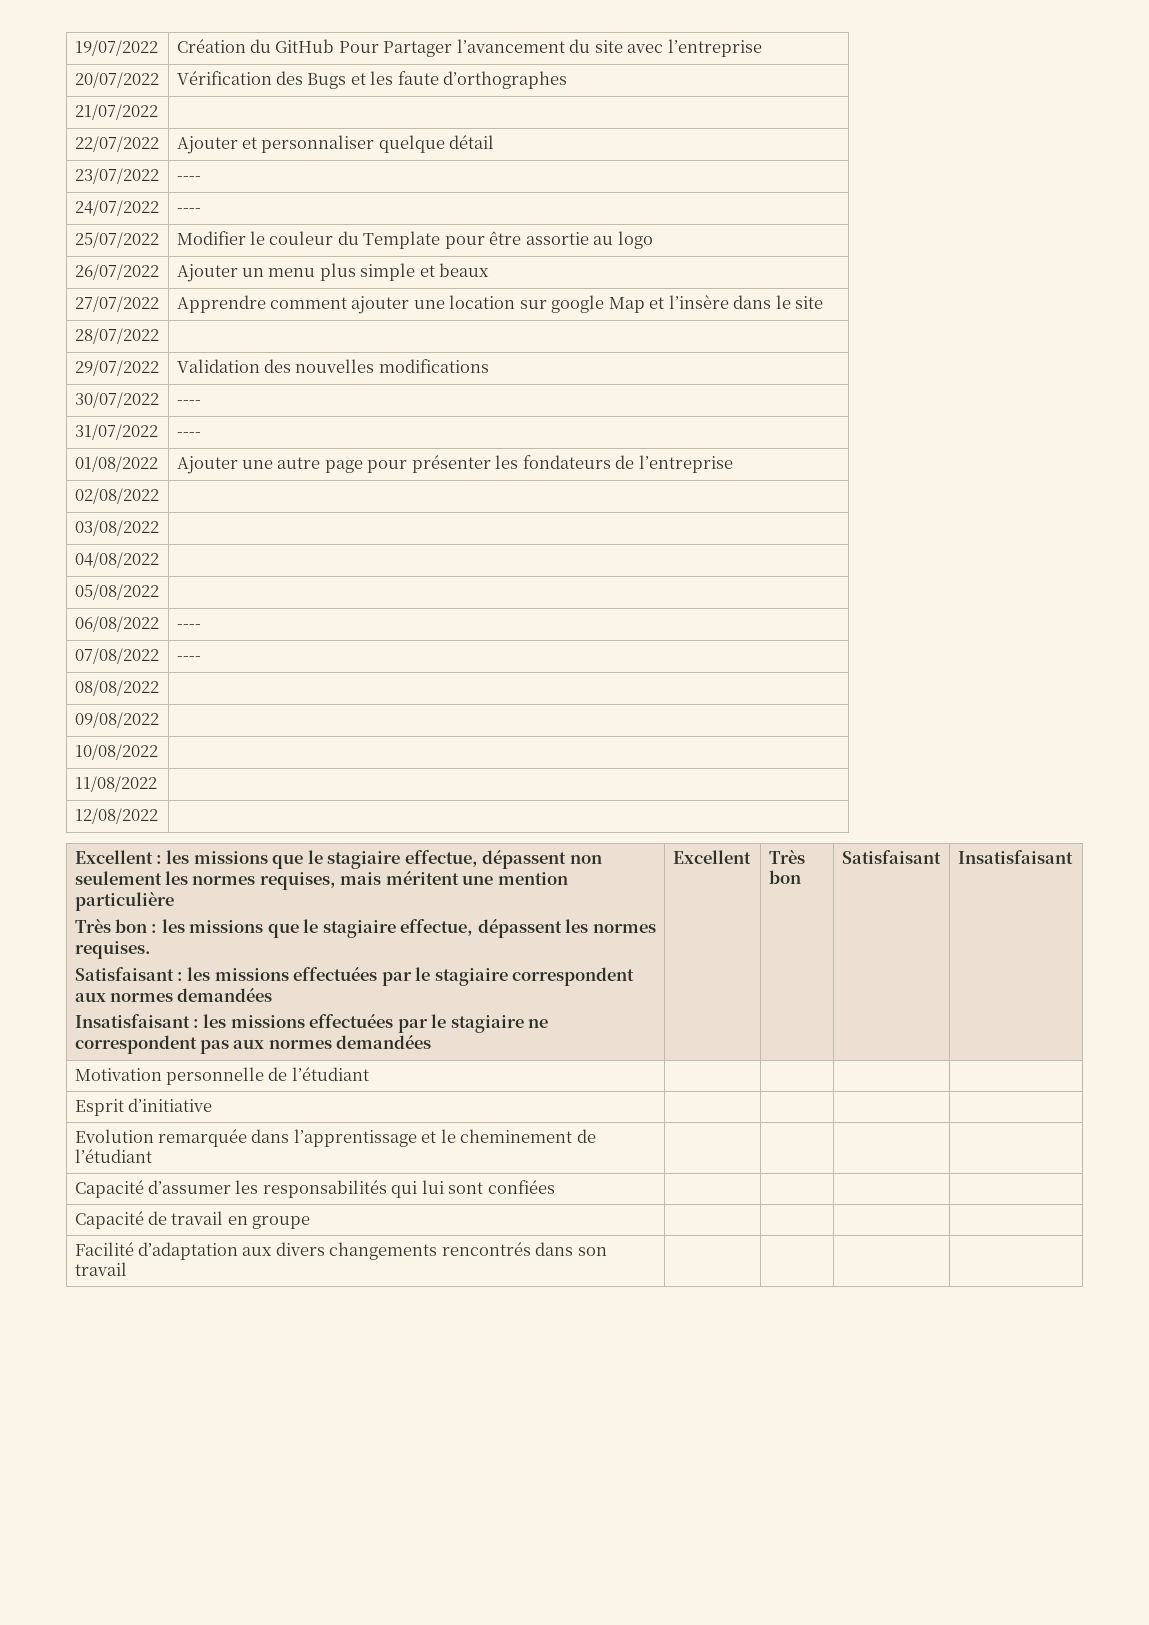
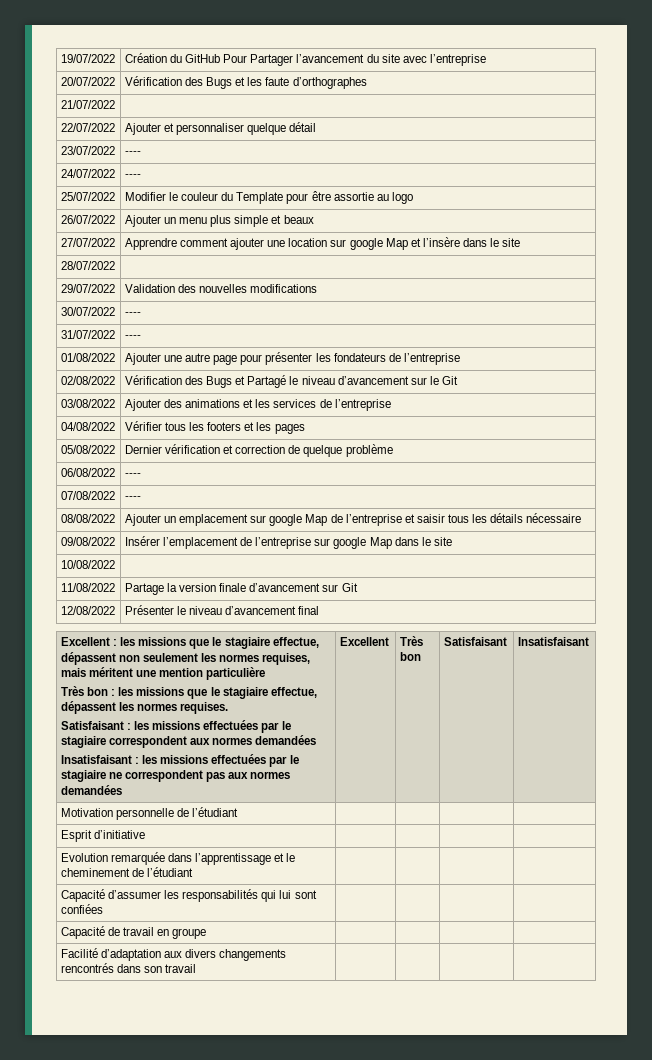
- 02/08/2022 |
- 03/08/2022 |
- 04/08/2022 |
- 05/08/2022 |
+ 02/08/2022 | Vérification des Bugs et Partagé le niveau d’avancement sur le Git
+ 03/08/2022 | Ajouter des animations et les services de l’entreprise
+ 04/08/2022 | Vérifier tous les footers et les pages
+ 05/08/2022 | Dernier vérification et correction de quelque problème
- 08/08/2022 |
- 09/08/2022 |
+ 08/08/2022 | Ajouter un emplacement sur google Map de l’entreprise et saisir tous les détails nécessaire
+ 09/08/2022 | Insérer l’emplacement de l’entreprise sur google Map dans le site
  10/08/2022 |
- 11/08/2022 |
- 12/08/2022 |
+ 11/08/2022 | Partage la version finale d’avancement sur Git
+ 12/08/2022 | Présenter le niveau d’avancement final

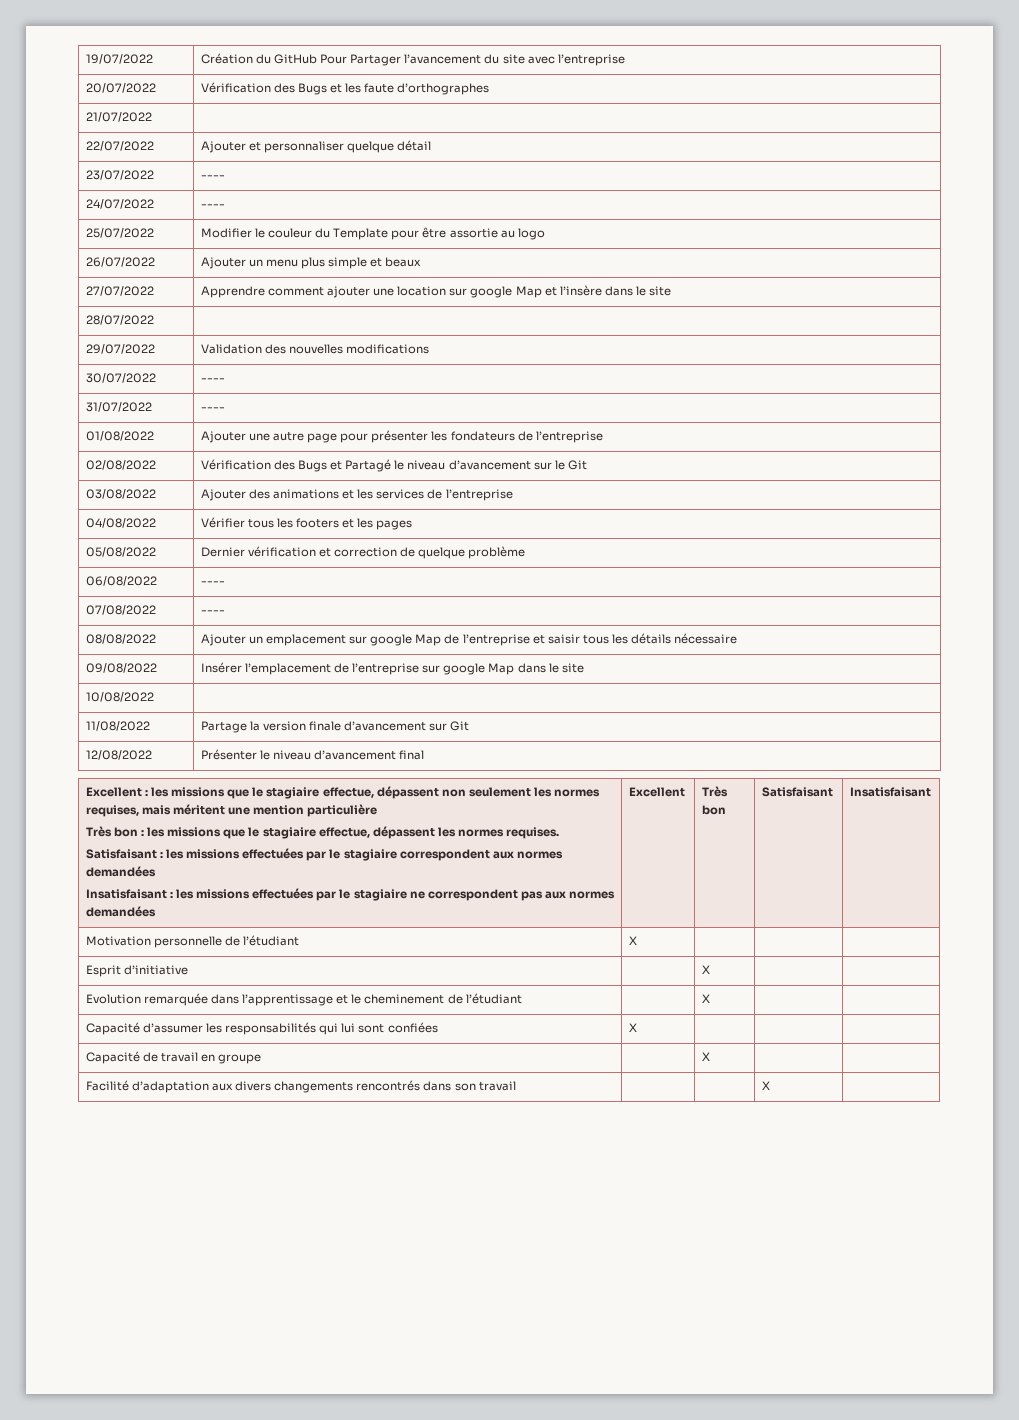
- Motivation personnelle de l’étudiant | | | |
+ Motivation personnelle de l’étudiant | X | | |
- Esprit d’initiative | | | |
+ Esprit d’initiative | | X | |
- Evolution remarquée dans l’apprentissage et le cheminement de l’étudiant | | | |
+ Evolution remarquée dans l’apprentissage et le cheminement de l’étudiant | | X | |
- Capacité d’assumer les responsabilités qui lui sont confiées | | | |
+ Capacité d’assumer les responsabilités qui lui sont confiées | X | | |
- Capacité de travail en groupe | | | |
+ Capacité de travail en groupe | | X | |
- Facilité d’adaptation aux divers changements rencontrés dans son travail | | | |
+ Facilité d’adaptation aux divers changements rencontrés dans son travail | | | X |

